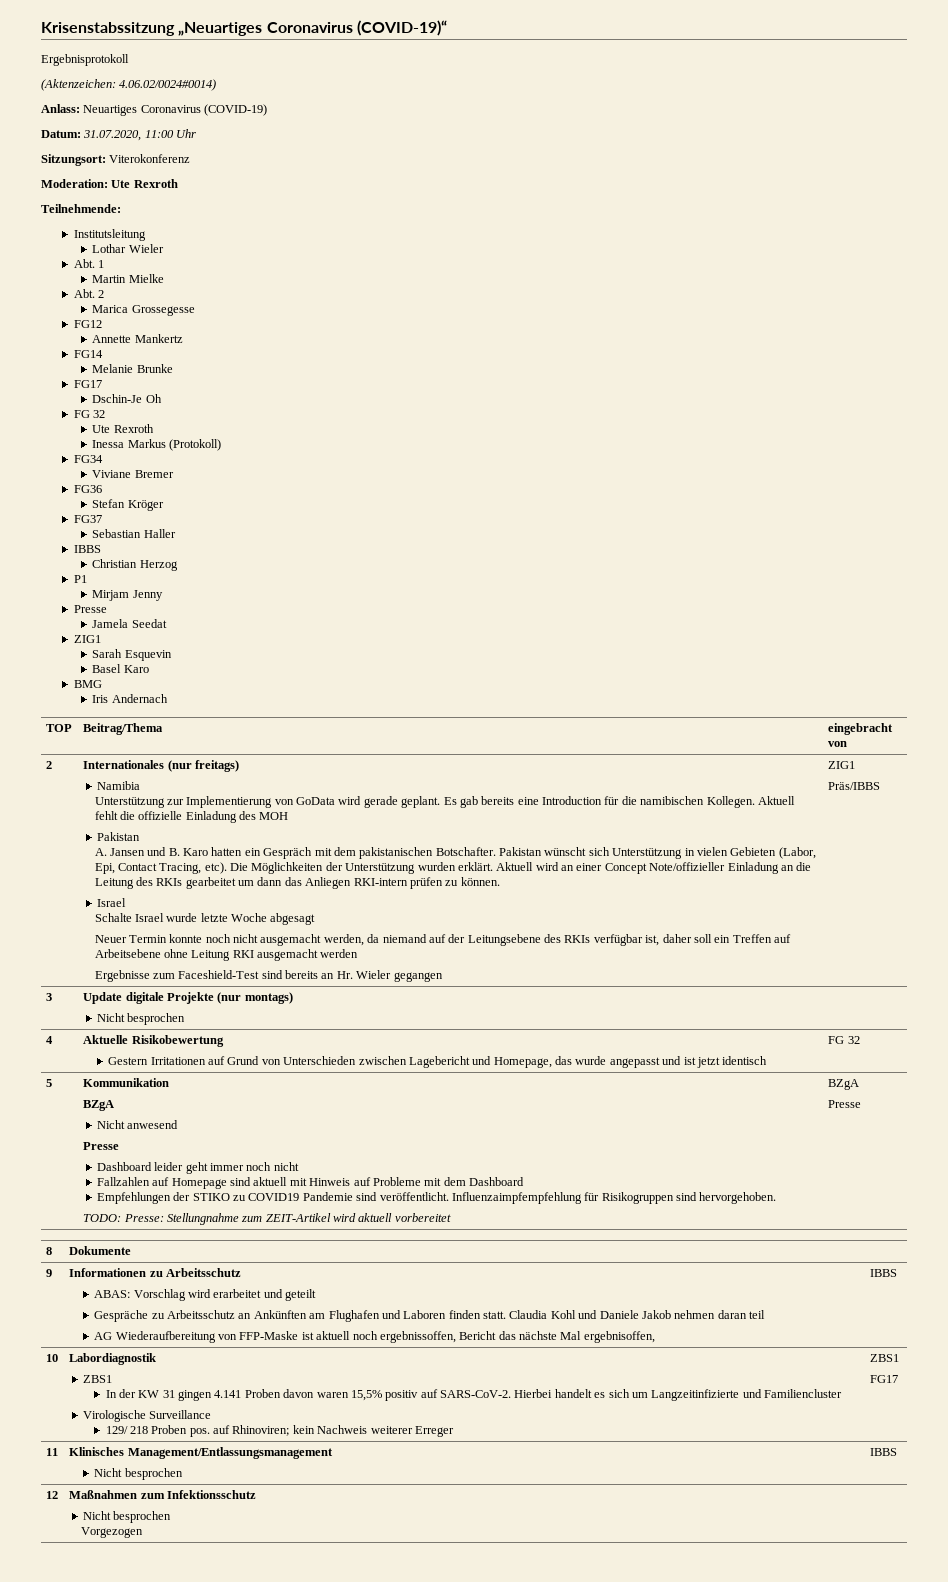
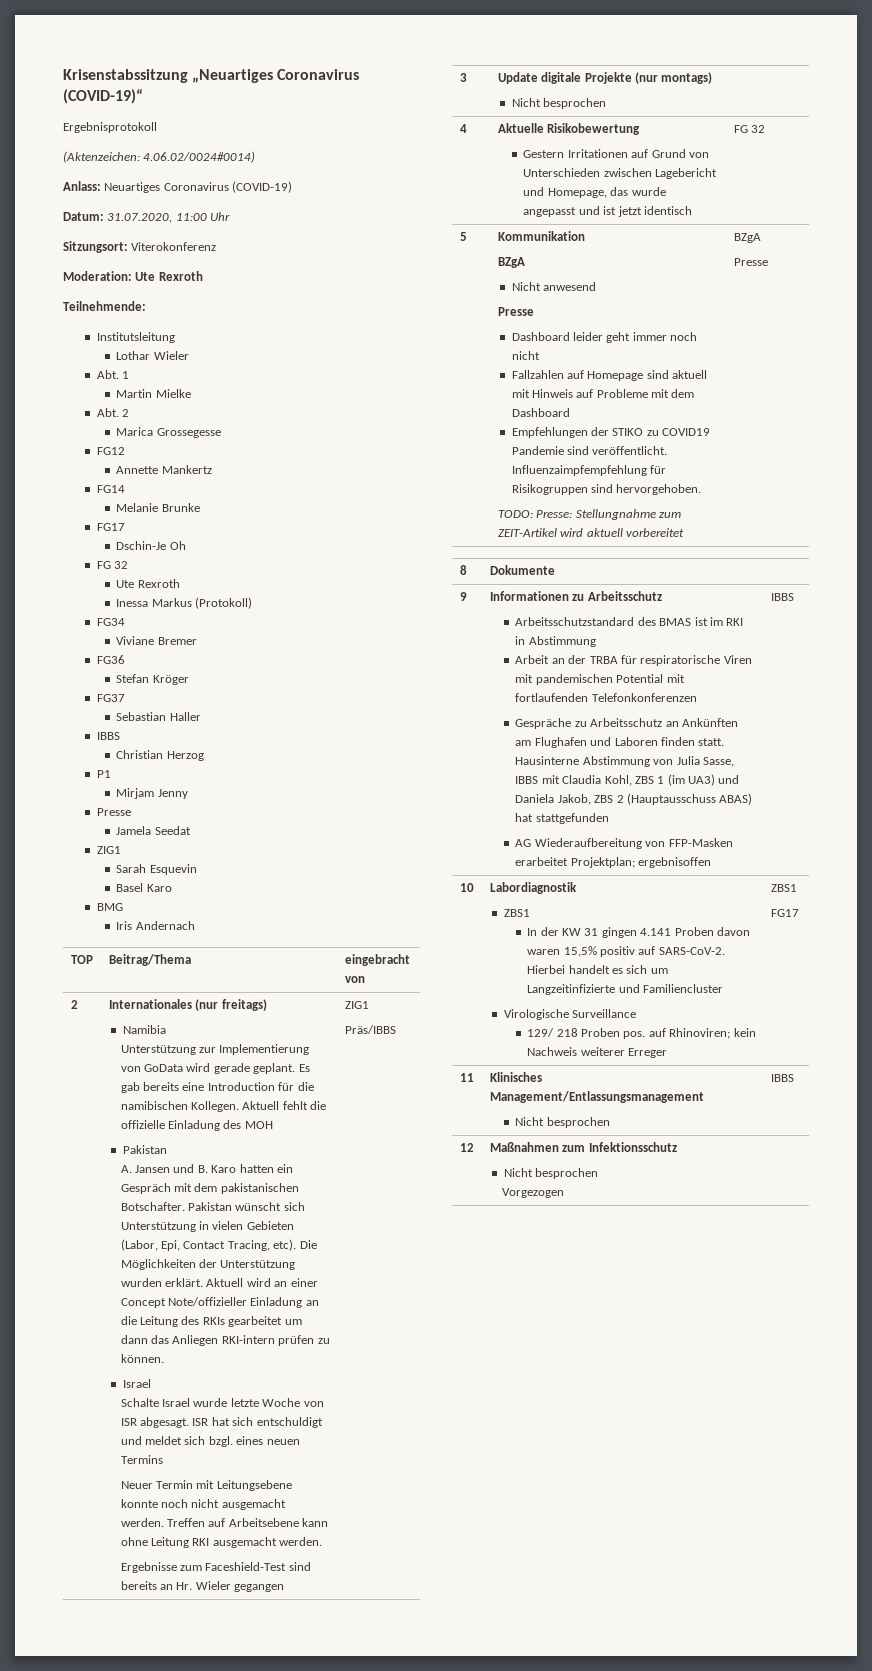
- Schalte Israel wurde letzte Woche abgesagt
+ Schalte Israel wurde letzte Woche von ISR abgesagt. ISR hat sich entschuldigt und meldet sich bzgl. eines neuen Termins
- Neuer Termin konnte noch nicht ausgemacht werden, da niemand auf der Leitungsebene des RKIs verfügbar ist, daher soll ein Treffen auf Arbeitsebene ohne Leitung RKI ausgemacht werden
+ Neuer Termin mit Leitungsebene konnte noch nicht ausgemacht werden. Treffen auf Arbeitsebene kann ohne Leitung RKI ausgemacht werden.
- ABAS: Vorschlag wird erarbeitet und geteilt
+ Arbeitsschutzstandard des BMAS ist im RKI in Abstimmung
+ Arbeit an der TRBA für respiratorische Viren mit pandemischen Potential mit fortlaufenden Telefonkonferenzen
- Claudia Kohl und Daniele Jakob nehmen daran teil
- AG Wiederaufbereitung von FFP-Maske ist aktuell noch ergebnissoffen, Bericht das nächste Mal ergebnisoffen,
+ Hausinterne Abstimmung von Julia Sasse, IBBS mit Claudia Kohl, ZBS 1 (im UA3) und Daniela Jakob, ZBS 2 (Hauptausschuss ABAS) hat stattgefunden
+ AG Wiederaufbereitung von FFP-Masken erarbeitet Projektplan; ergebnisoffen

